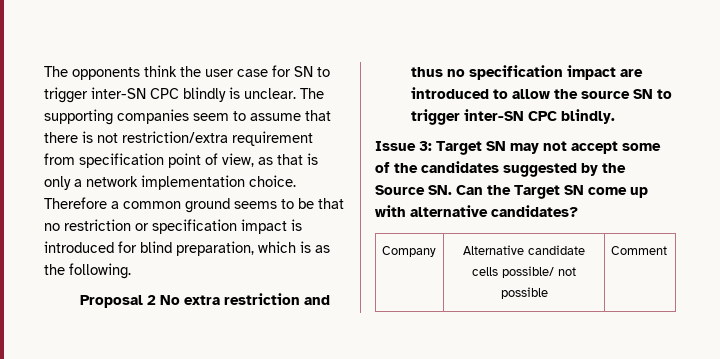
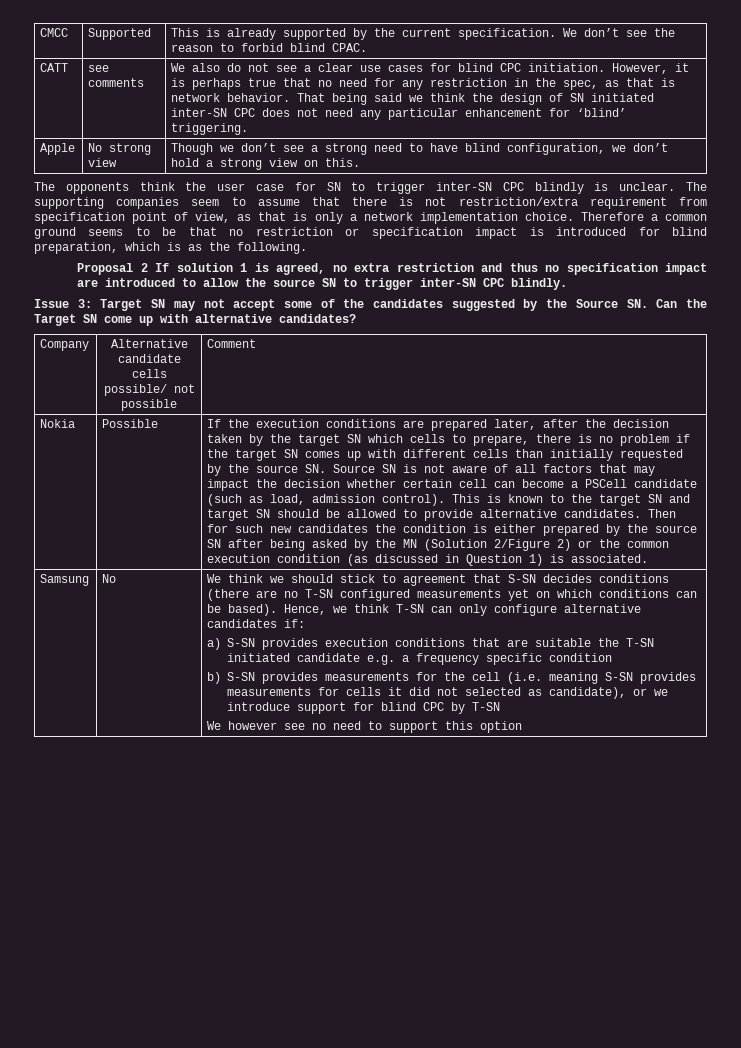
+ CMCC | Supported | This is already supported by the current specification. We don’t see the reason to forbid blind CPAC.
+ CATT | see comments | We also do not see a clear use cases for blind CPC initiation. However, it is perhaps true that no need for any restriction in the spec, as that is network behavior. That being said we think the design of SN initiated inter-SN CPC does not need any particular enhancement for ‘blind’ triggering.
+ Apple | No strong view | Though we don’t see a strong need to have blind configuration, we don’t hold a strong view on this.
- Proposal 2 No extra restriction and thus no specification impact are introduced to allow the source SN to trigger inter-SN CPC blindly.
+ Proposal 2 If solution 1 is agreed, no extra restriction and thus no specification impact are introduced to allow the source SN to trigger inter-SN CPC blindly.
+ Nokia | Possible | If the execution conditions are prepared later, after the decision taken by the target SN which cells to prepare, there is no problem if the target SN comes up with different cells than initially requested by the source SN. Source SN is not aware of all factors that may impact the decision whether certain cell can become a PSCell candidate (such as load, admission control). This is known to the target SN and target SN should be allowed to provide alternative candidates. Then for such new candidates the condition is either prepared by the source SN after being asked by the MN (Solution 2/Figure 2) or the common execution condition (as discussed in Question 1) is associated.
+ Samsung | No | We think we should stick to agreement that S-SN decides conditions (there are no T-SN configured measurements yet on which conditions can be based). Hence, we think T-SN can only configure alternative candidates if:
+ a) S-SN provides execution conditions that are suitable the T-SN initiated candidate e.g. a frequency specific condition
+ b) S-SN provides measurements for the cell (i.e. meaning S-SN provides measurements for cells it did not selected as candidate), or we introduce support for blind CPC by T-SN
+ We however see no need to support this option

